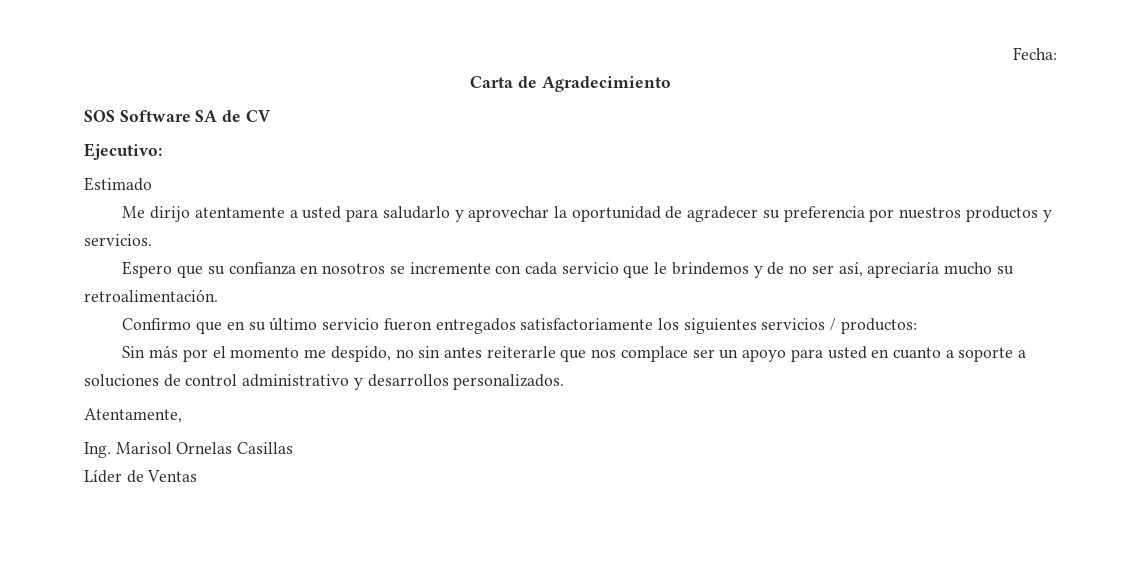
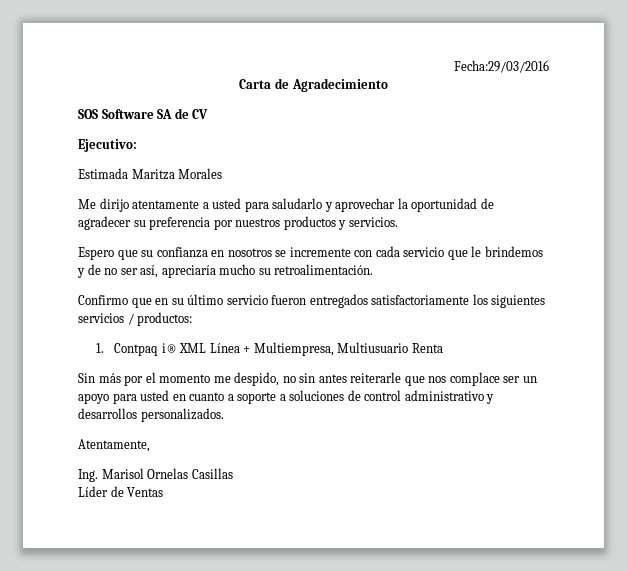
- Fecha:
+ Fecha:29/03/2016
- Estimado
+ Estimada Maritza Morales
+ 1. Contpaq i® XML Línea + Multiempresa, Multiusuario Renta

